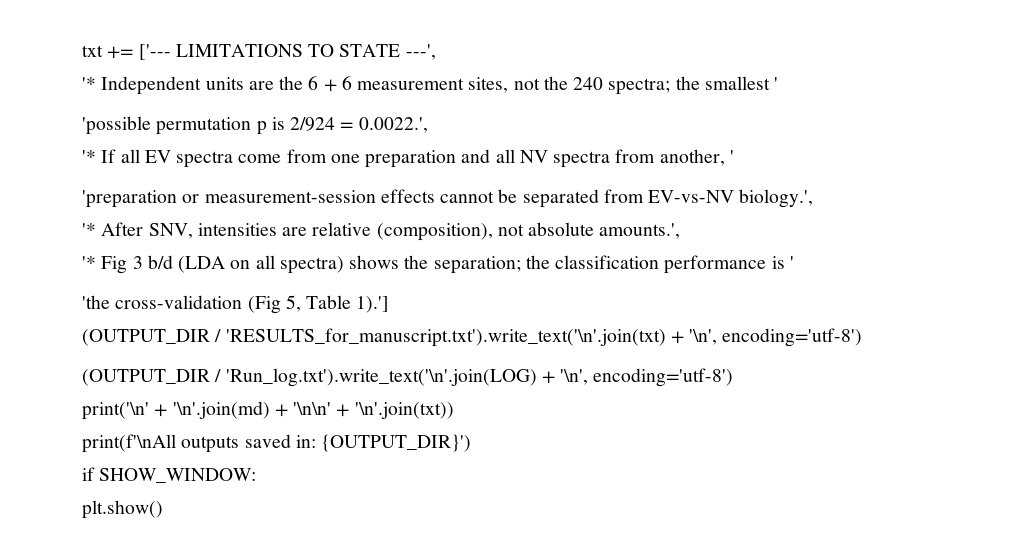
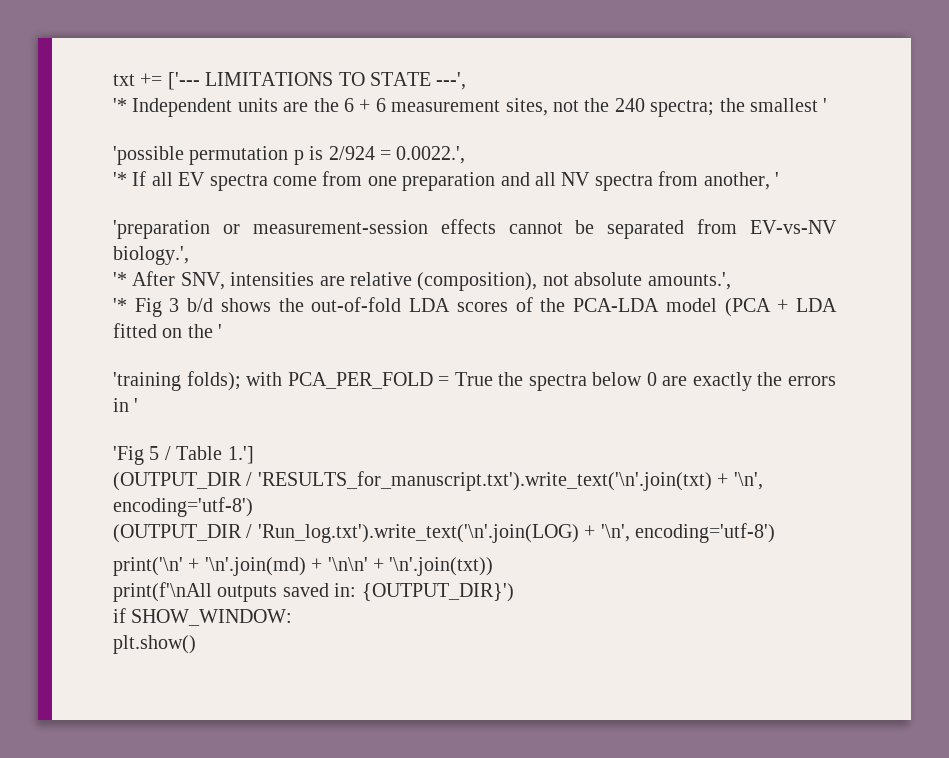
- '* Fig 3 b/d (LDA on all spectra) shows the separation; the classification performance is '
- 'the cross-validation (Fig 5, Table 1).']
+ '* Fig 3 b/d shows the out-of-fold LDA scores of the PCA-LDA model (PCA + LDA fitted on the '
+ 'training folds); with PCA_PER_FOLD = True the spectra below 0 are exactly the errors in '
+ 'Fig 5 / Table 1.']

